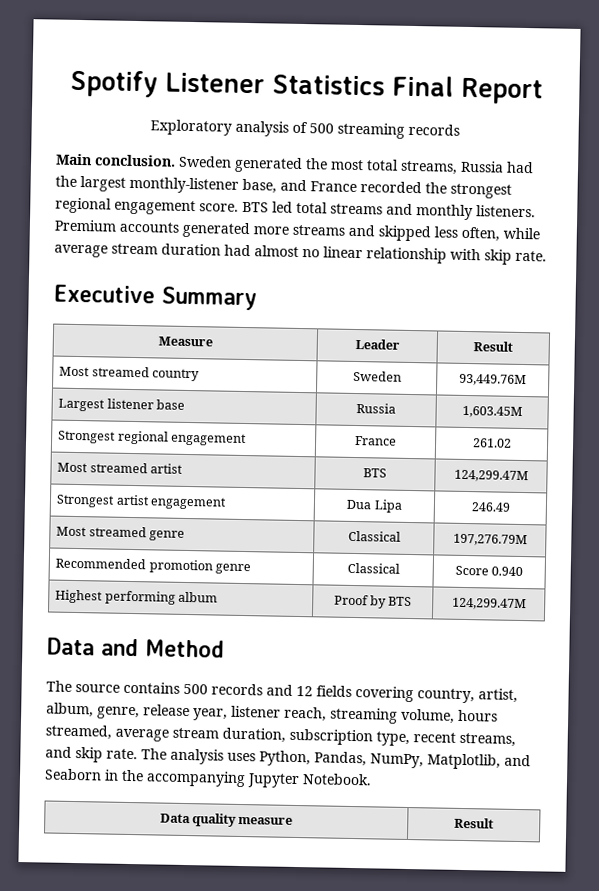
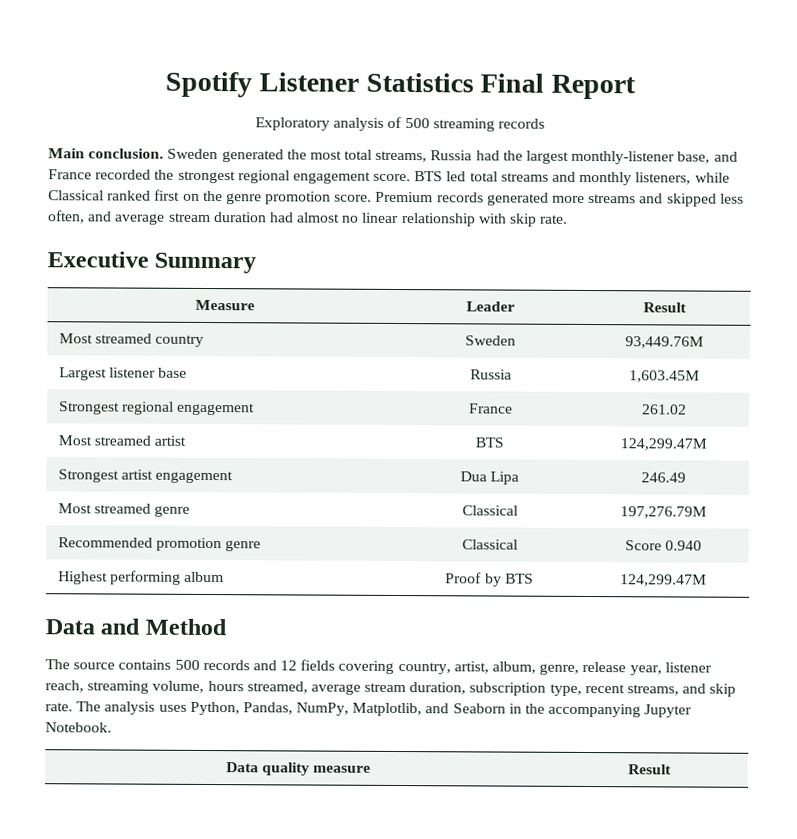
- BTS led total streams and monthly listeners. Premium accounts generated more streams and skipped less often, while average stream duration had almost no linear relationship with skip rate.
+ BTS led total streams and monthly listeners, while Classical ranked first on the genre promotion score. Premium records generated more streams and skipped less often, and average stream duration had almost no linear relationship with skip rate.

